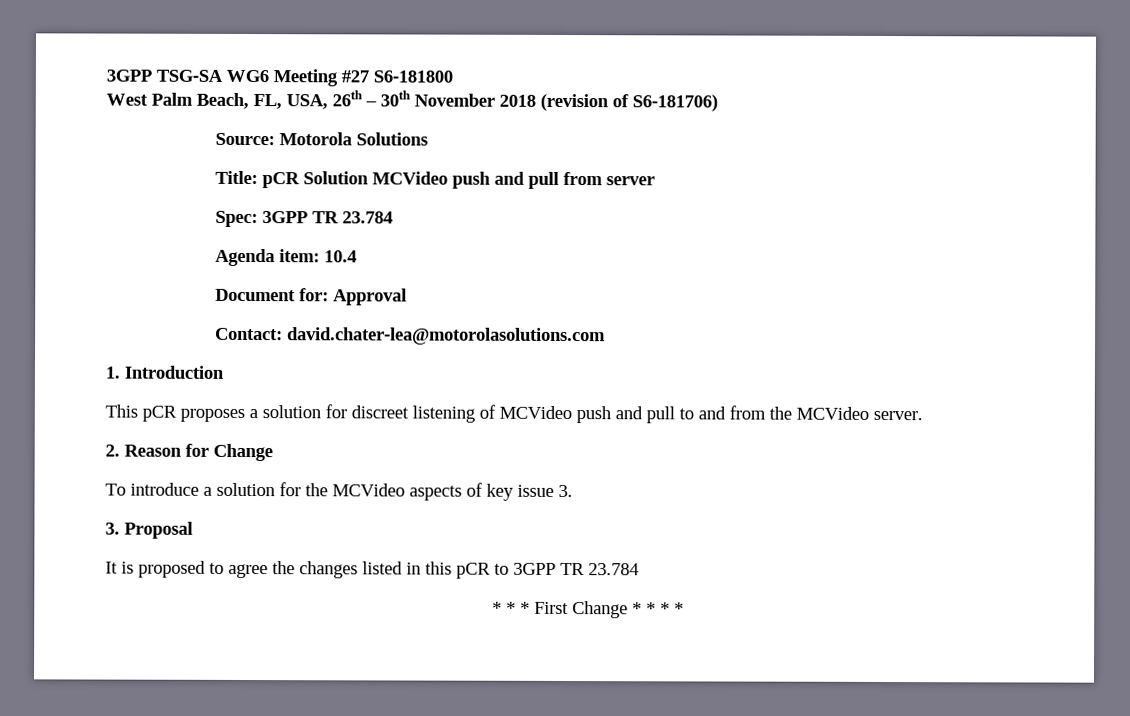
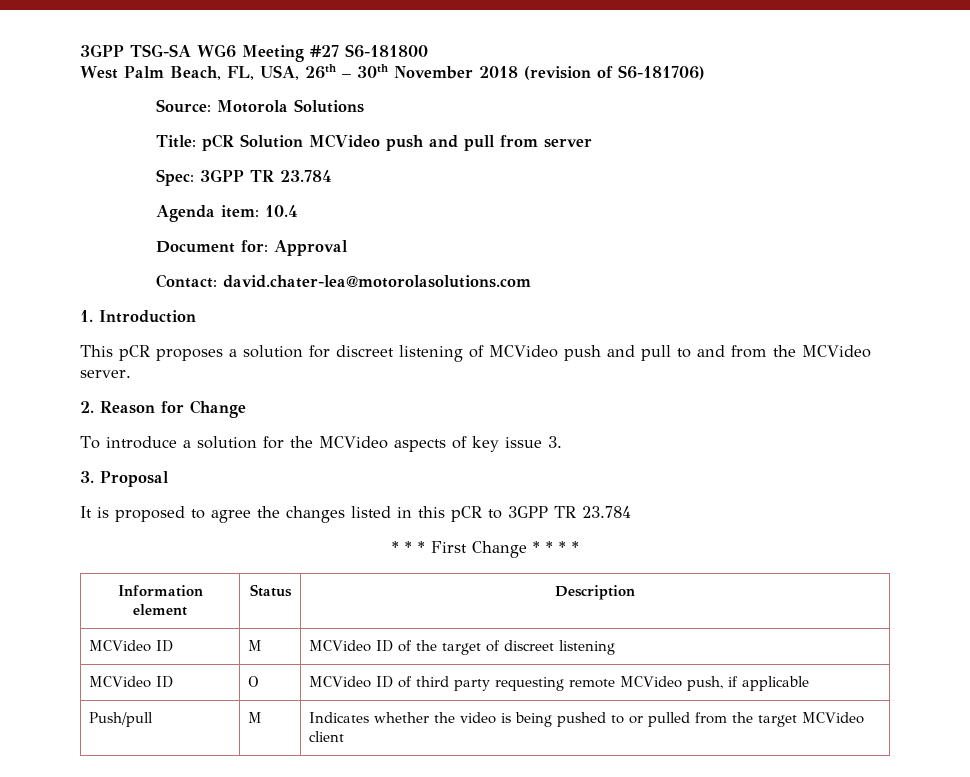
+ Information element | Status | Description
+ MCVideo ID | M | MCVideo ID of the target of discreet listening
+ MCVideo ID | O | MCVideo ID of third party requesting remote MCVideo push, if applicable
+ Push/pull | M | Indicates whether the video is being pushed to or pulled from the target MCVideo client

